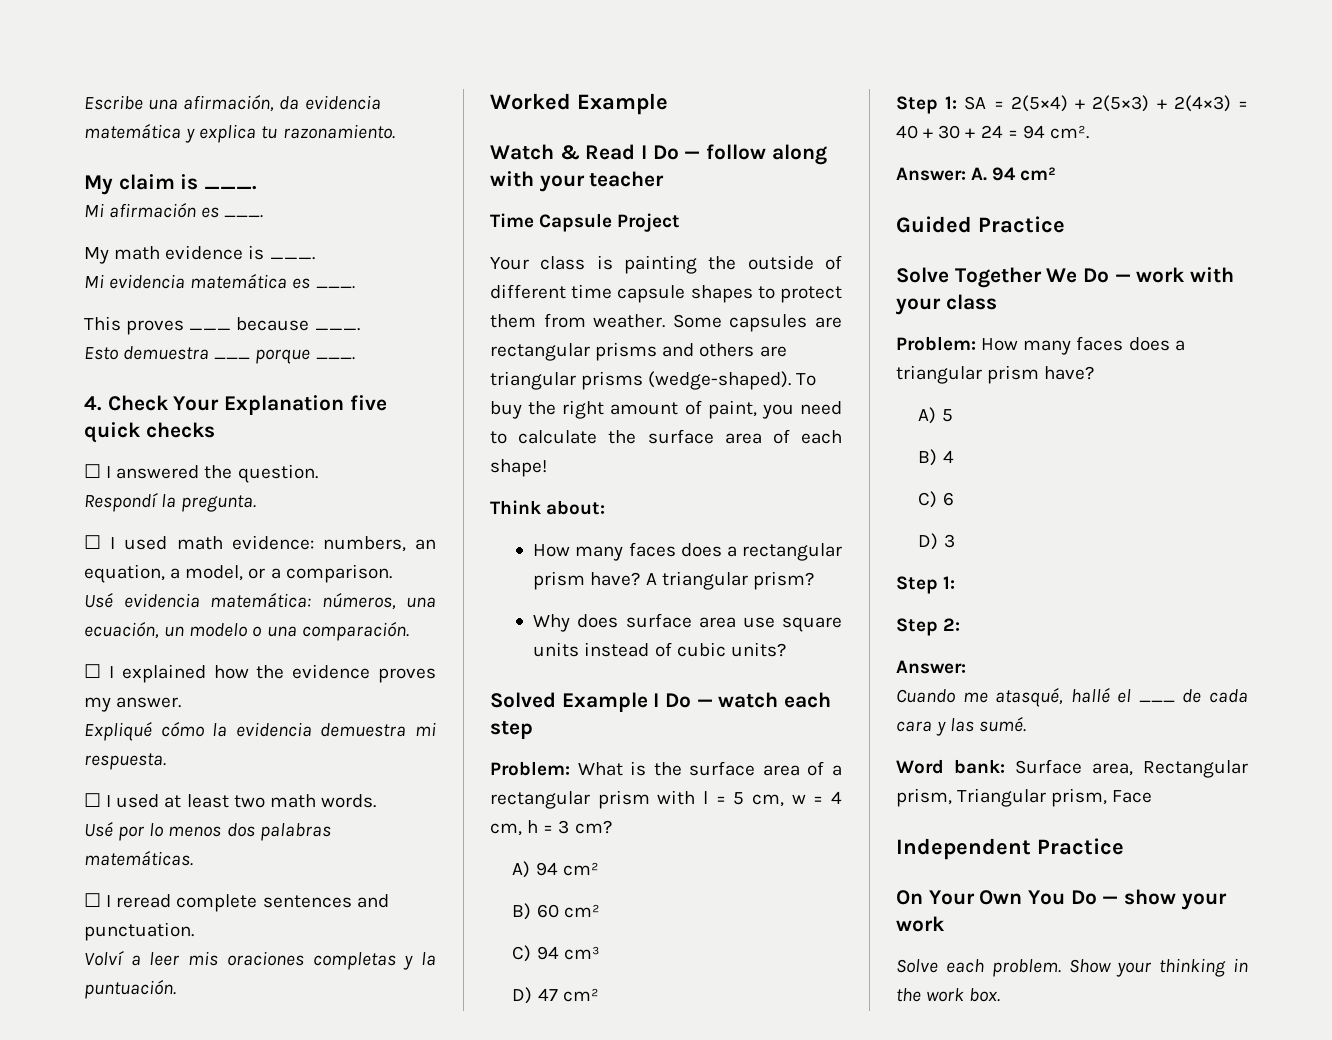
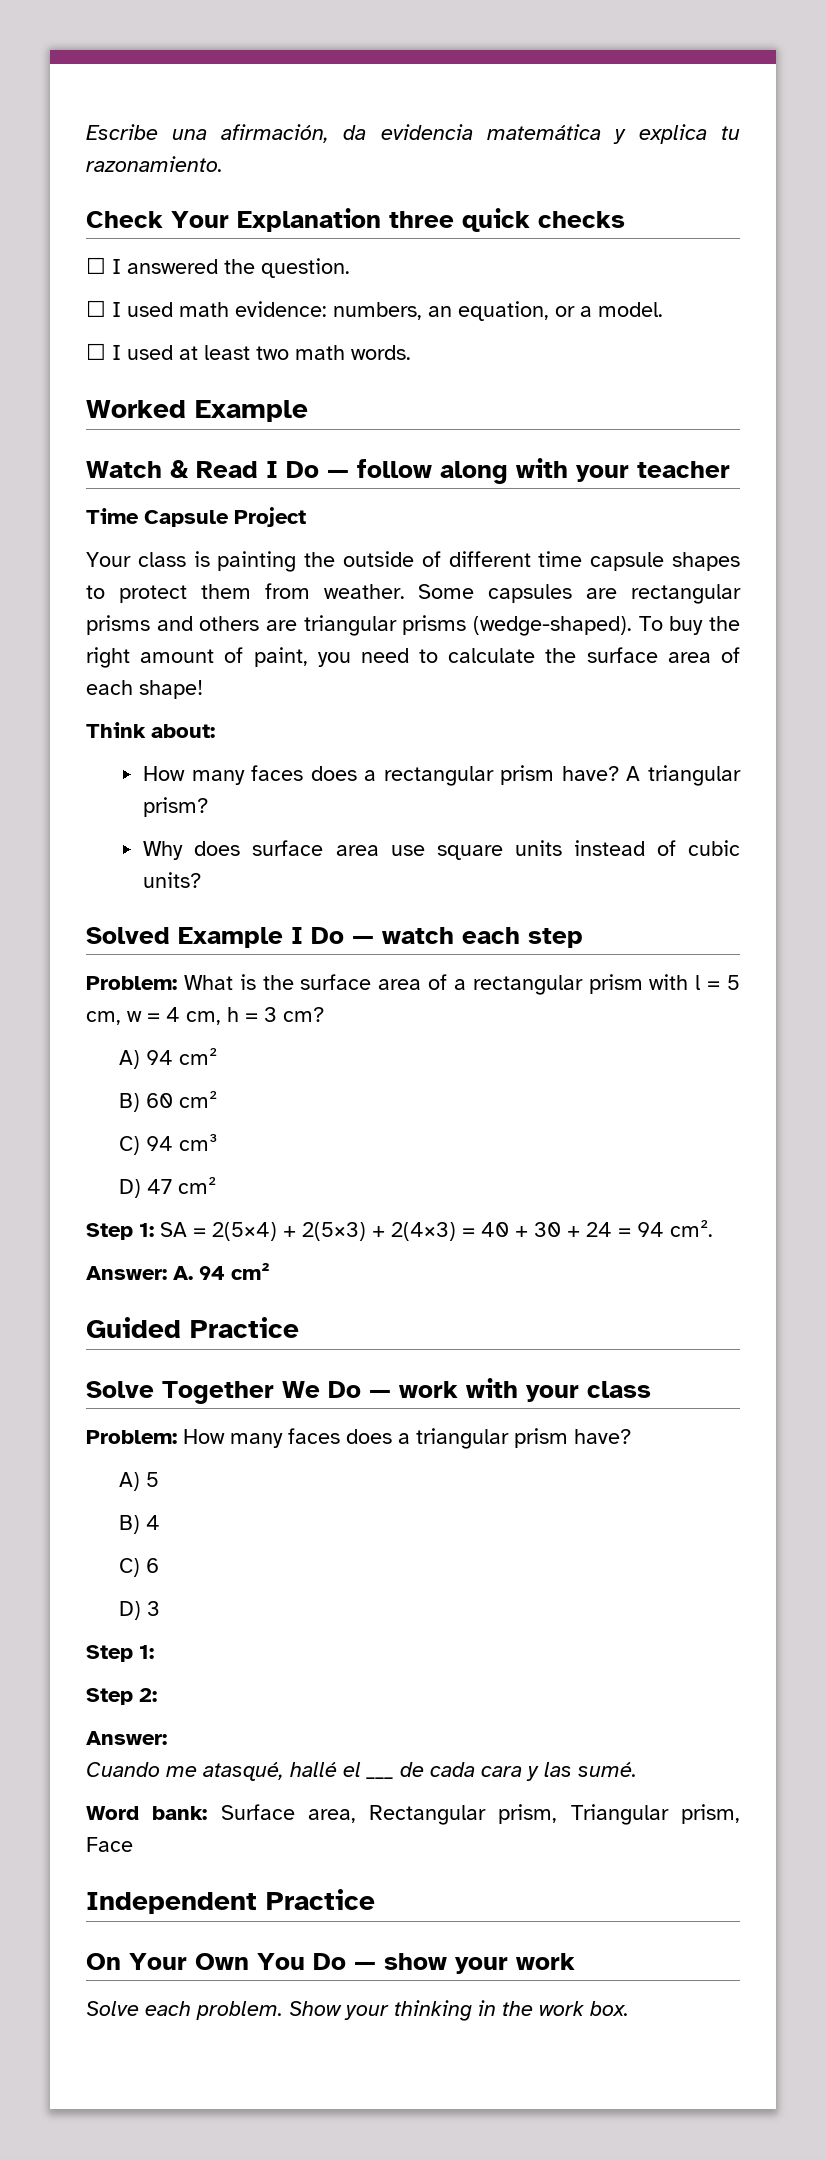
- My claim is ___.
- Mi afirmación es ___.
- My math evidence is ___.
- Mi evidencia matemática es ___.
- This proves ___ because ___.
- Esto demuestra ___ porque ___.
- 4. Check Your Explanation five quick checks
+ Check Your Explanation three quick checks
- Respondí la pregunta.
- ☐ I used math evidence: numbers, an equation, a model, or a comparison.
- Usé evidencia matemática: números, una ecuación, un modelo o una comparación.
- ☐ I explained how the evidence proves my answer.
- Expliqué cómo la evidencia demuestra mi respuesta.
+ ☐ I used math evidence: numbers, an equation, or a model.
- Usé por lo menos dos palabras matemáticas.
- ☐ I reread complete sentences and punctuation.
- Volví a leer mis oraciones completas y la puntuación.

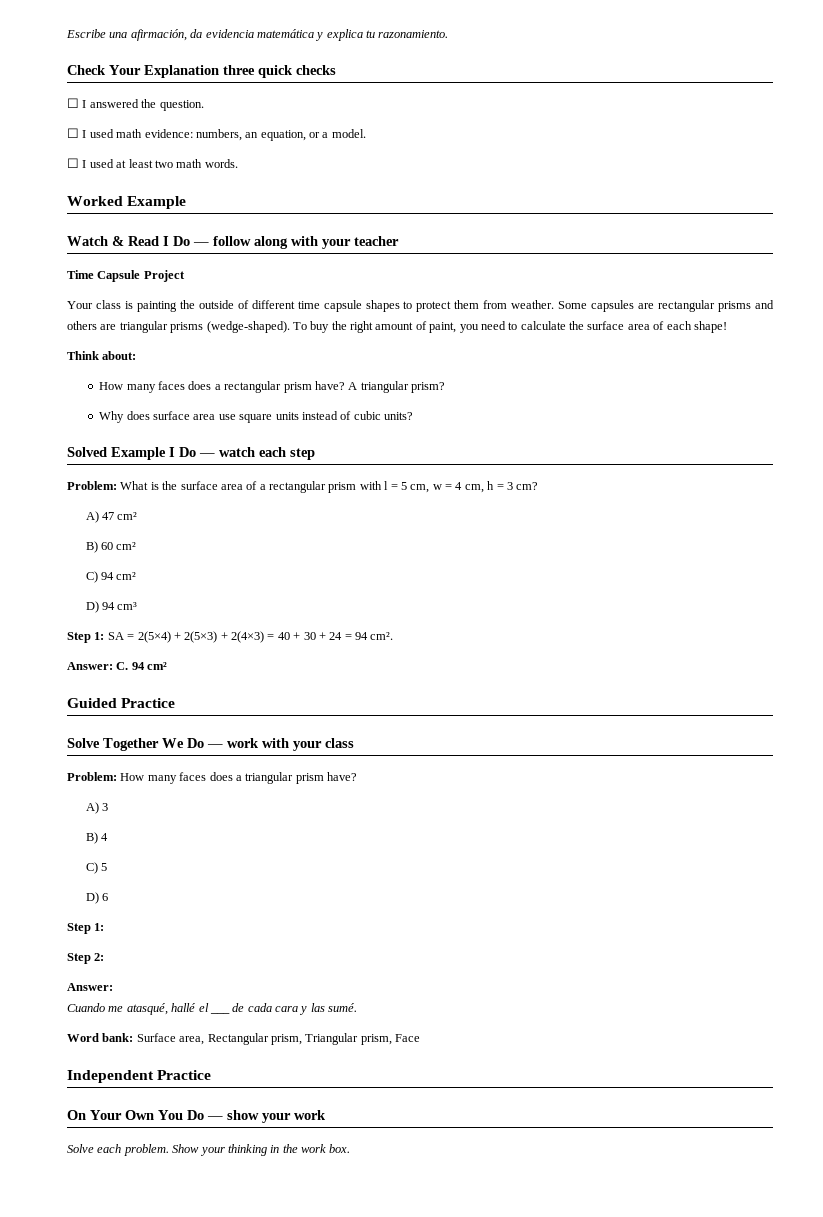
- A) 94 cm²
+ A) 47 cm²
- C) 94 cm³
- D) 47 cm²
+ C) 94 cm²
+ D) 94 cm³
- Answer: A. 94 cm²
+ Answer: C. 94 cm²
- A) 5
+ A) 3
- C) 6
- D) 3
+ C) 5
+ D) 6

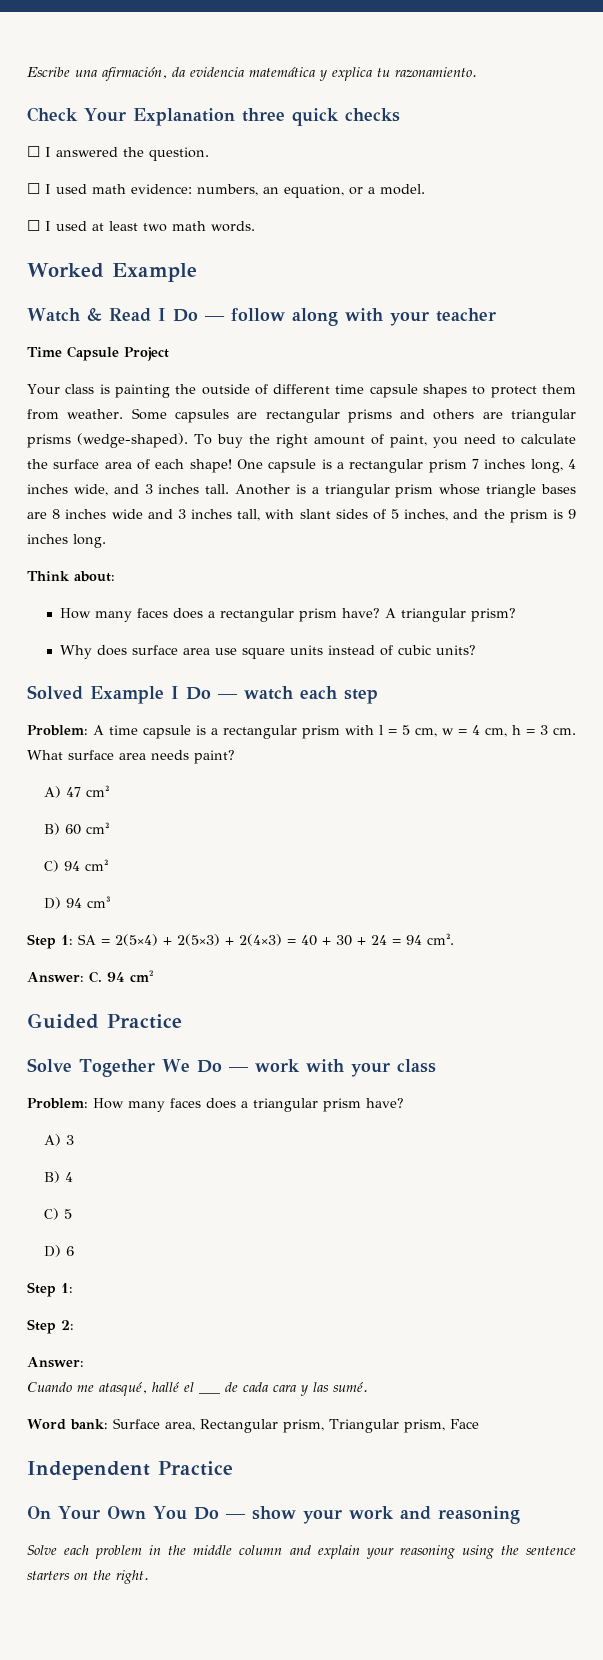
+ One capsule is a rectangular prism 7 inches long, 4 inches wide, and 3 inches tall. Another is a triangular prism whose triangle bases are 8 inches wide and 3 inches tall, with slant sides of 5 inches, and the prism is 9 inches long.
- Problem: What is the surface area of a rectangular prism with l = 5 cm, w = 4 cm, h = 3 cm?
+ Problem: A time capsule is a rectangular prism with l = 5 cm, w = 4 cm, h = 3 cm. What surface area needs paint?
- On Your Own You Do — show your work
+ On Your Own You Do — show your work and reasoning
- Solve each problem. Show your thinking in the work box.
+ Solve each problem in the middle column and explain your reasoning using the sentence starters on the right.

